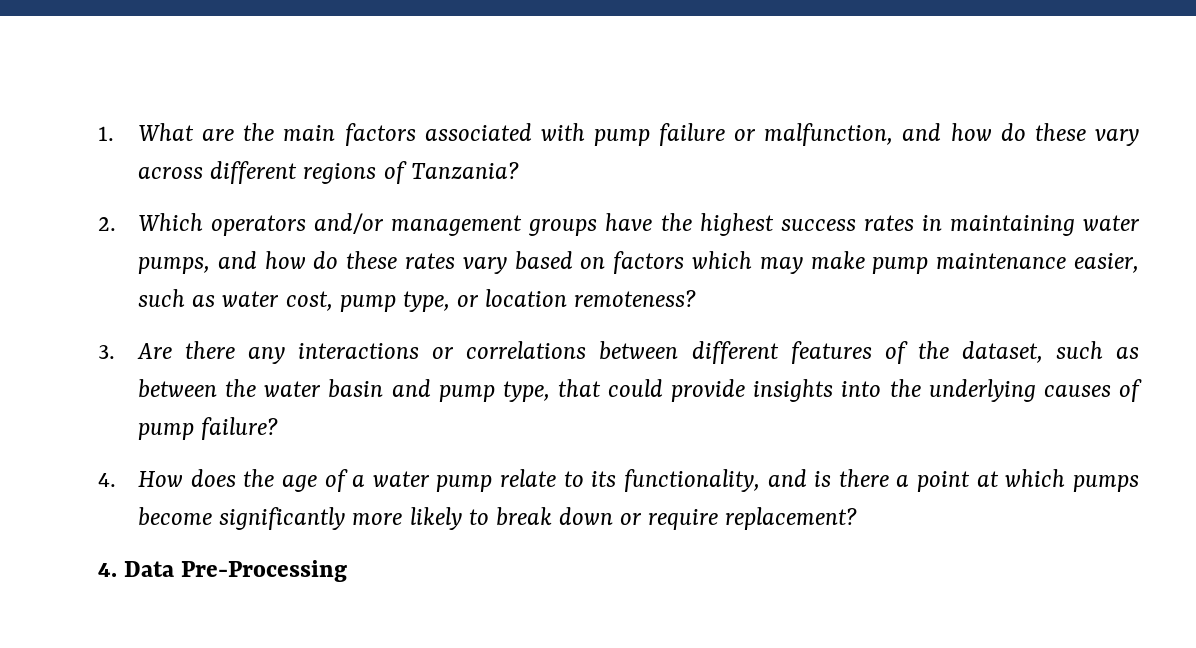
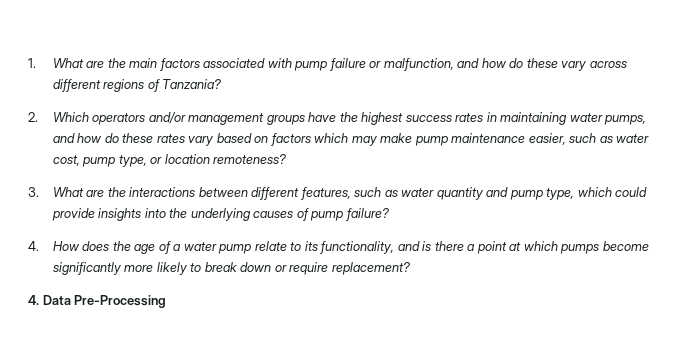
- 3. Are there any interactions or correlations between different features of the dataset, such as between the water basin and pump type, that could provide insights into the underlying causes of pump failure?
+ 3. What are the interactions between different features, such as water quantity and pump type, which could provide insights into the underlying causes of pump failure?

